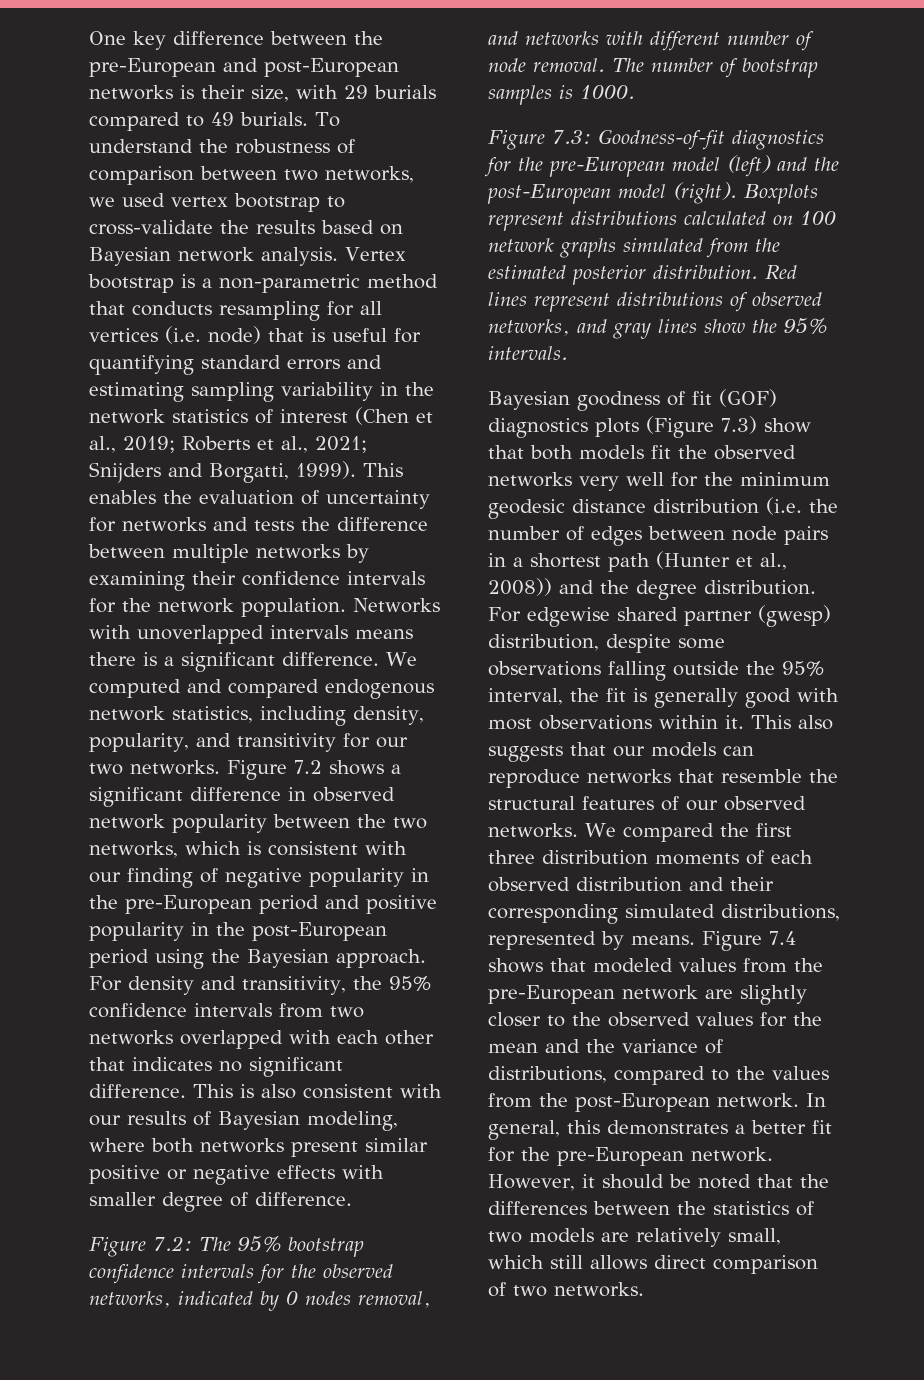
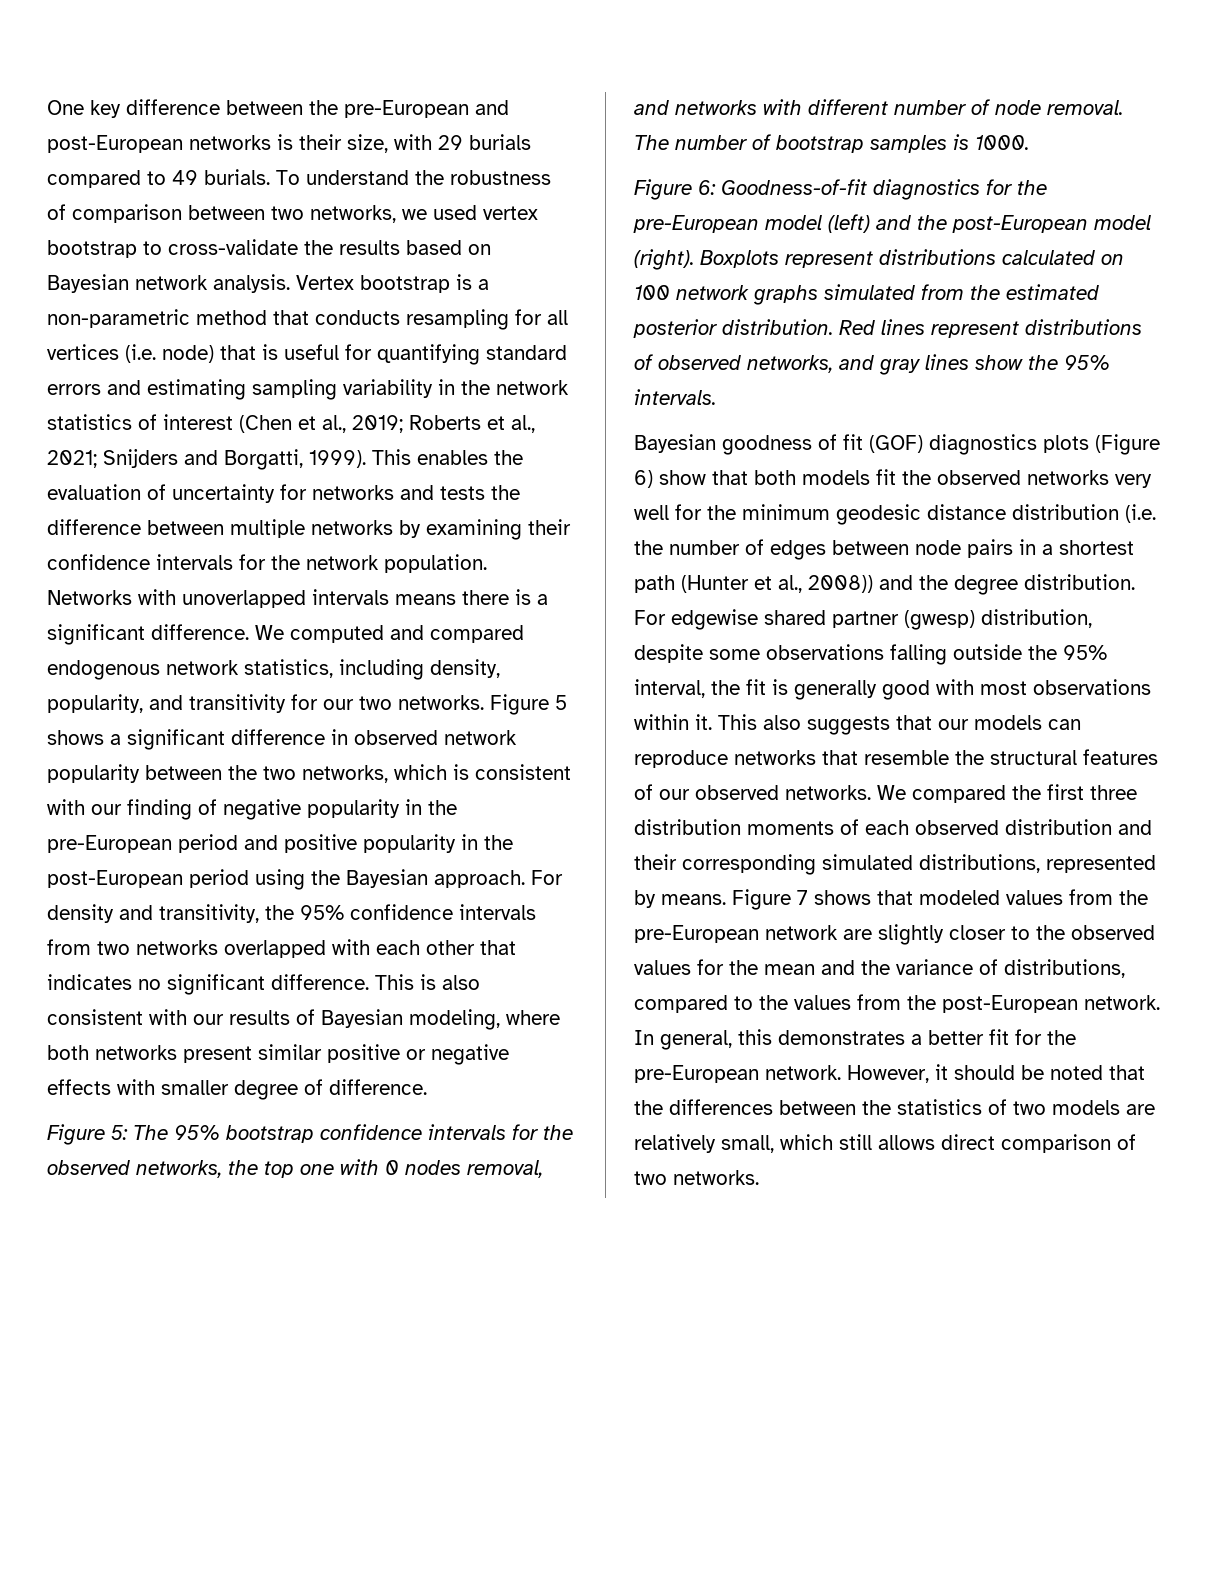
- Figure 7.2 shows a significant difference in observed network popularity between the two networks, which is consistent with our finding of negative popularity in the pre-European period and positive popularity in the post-European period using the Bayesian approach.
+ Figure 5 shows a significant difference in observed network popularity between the two networks, which is consistent with our finding of negative popularity in the pre-European period and positive popularity in the post-European period using the Bayesian approach.
- Figure 7.2: The 95% bootstrap confidence intervals for the observed networks, indicated by 0 nodes removal, and networks with different number of node removal.
+ Figure 5: The 95% bootstrap confidence intervals for the observed networks, the top one with 0 nodes removal, and networks with different number of node removal.
- Figure 7.3: Goodness-of-fit diagnostics for the pre-European model (left) and the post-European model (right).
+ Figure 6: Goodness-of-fit diagnostics for the pre-European model (left) and the post-European model (right).
- Bayesian goodness of fit (GOF) diagnostics plots (Figure 7.3) show that both models fit the observed networks very well for the minimum geodesic distance distribution (i.e. the number of edges between node pairs in a shortest path (Hunter et al., 2008)) and the degree distribution.
+ Bayesian goodness of fit (GOF) diagnostics plots (Figure 6) show that both models fit the observed networks very well for the minimum geodesic distance distribution (i.e. the number of edges between node pairs in a shortest path (Hunter et al., 2008)) and the degree distribution.
- Figure 7.4 shows that modeled values from the pre-European network are slightly closer to the observed values for the mean and the variance of distributions, compared to the values from the post-European network.
+ Figure 7 shows that modeled values from the pre-European network are slightly closer to the observed values for the mean and the variance of distributions, compared to the values from the post-European network.

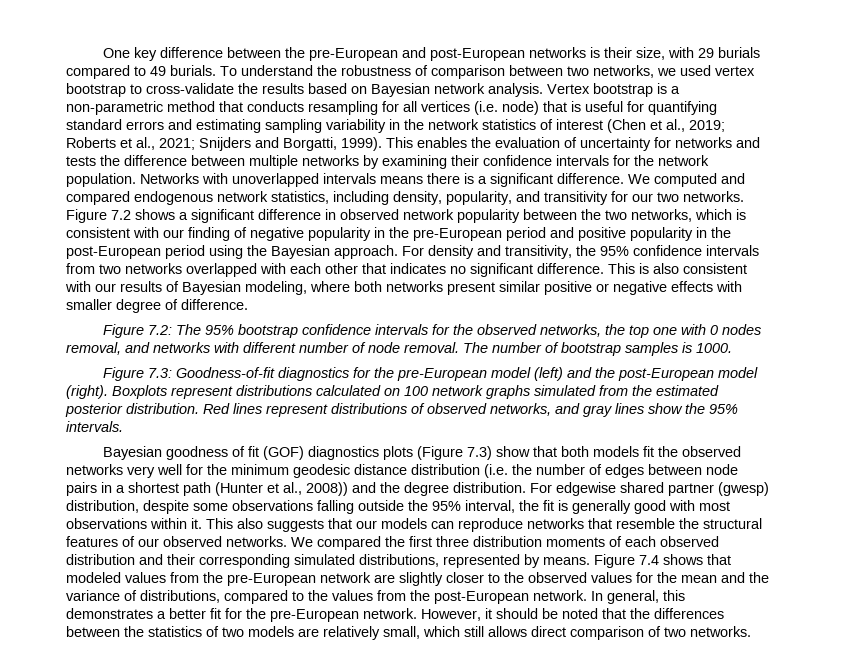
- Figure 5 shows a significant difference in observed network popularity between the two networks, which is consistent with our finding of negative popularity in the pre-European period and positive popularity in the post-European period using the Bayesian approach.
+ Figure 7.2 shows a significant difference in observed network popularity between the two networks, which is consistent with our finding of negative popularity in the pre-European period and positive popularity in the post-European period using the Bayesian approach.
- Figure 5: The 95% bootstrap confidence intervals for the observed networks, the top one with 0 nodes removal, and networks with different number of node removal.
+ Figure 7.2: The 95% bootstrap confidence intervals for the observed networks, the top one with 0 nodes removal, and networks with different number of node removal.
- Figure 6: Goodness-of-fit diagnostics for the pre-European model (left) and the post-European model (right).
+ Figure 7.3: Goodness-of-fit diagnostics for the pre-European model (left) and the post-European model (right).
- Bayesian goodness of fit (GOF) diagnostics plots (Figure 6) show that both models fit the observed networks very well for the minimum geodesic distance distribution (i.e. the number of edges between node pairs in a shortest path (Hunter et al., 2008)) and the degree distribution.
+ Bayesian goodness of fit (GOF) diagnostics plots (Figure 7.3) show that both models fit the observed networks very well for the minimum geodesic distance distribution (i.e. the number of edges between node pairs in a shortest path (Hunter et al., 2008)) and the degree distribution.
- Figure 7 shows that modeled values from the pre-European network are slightly closer to the observed values for the mean and the variance of distributions, compared to the values from the post-European network.
+ Figure 7.4 shows that modeled values from the pre-European network are slightly closer to the observed values for the mean and the variance of distributions, compared to the values from the post-European network.

